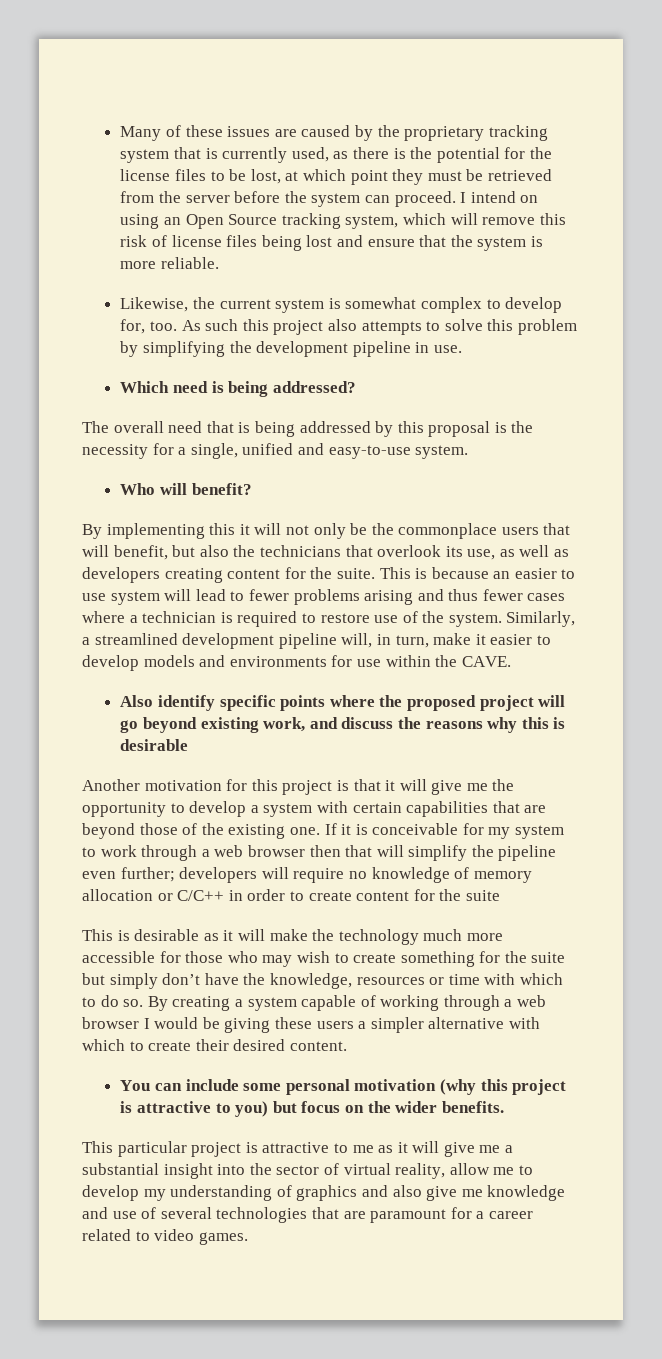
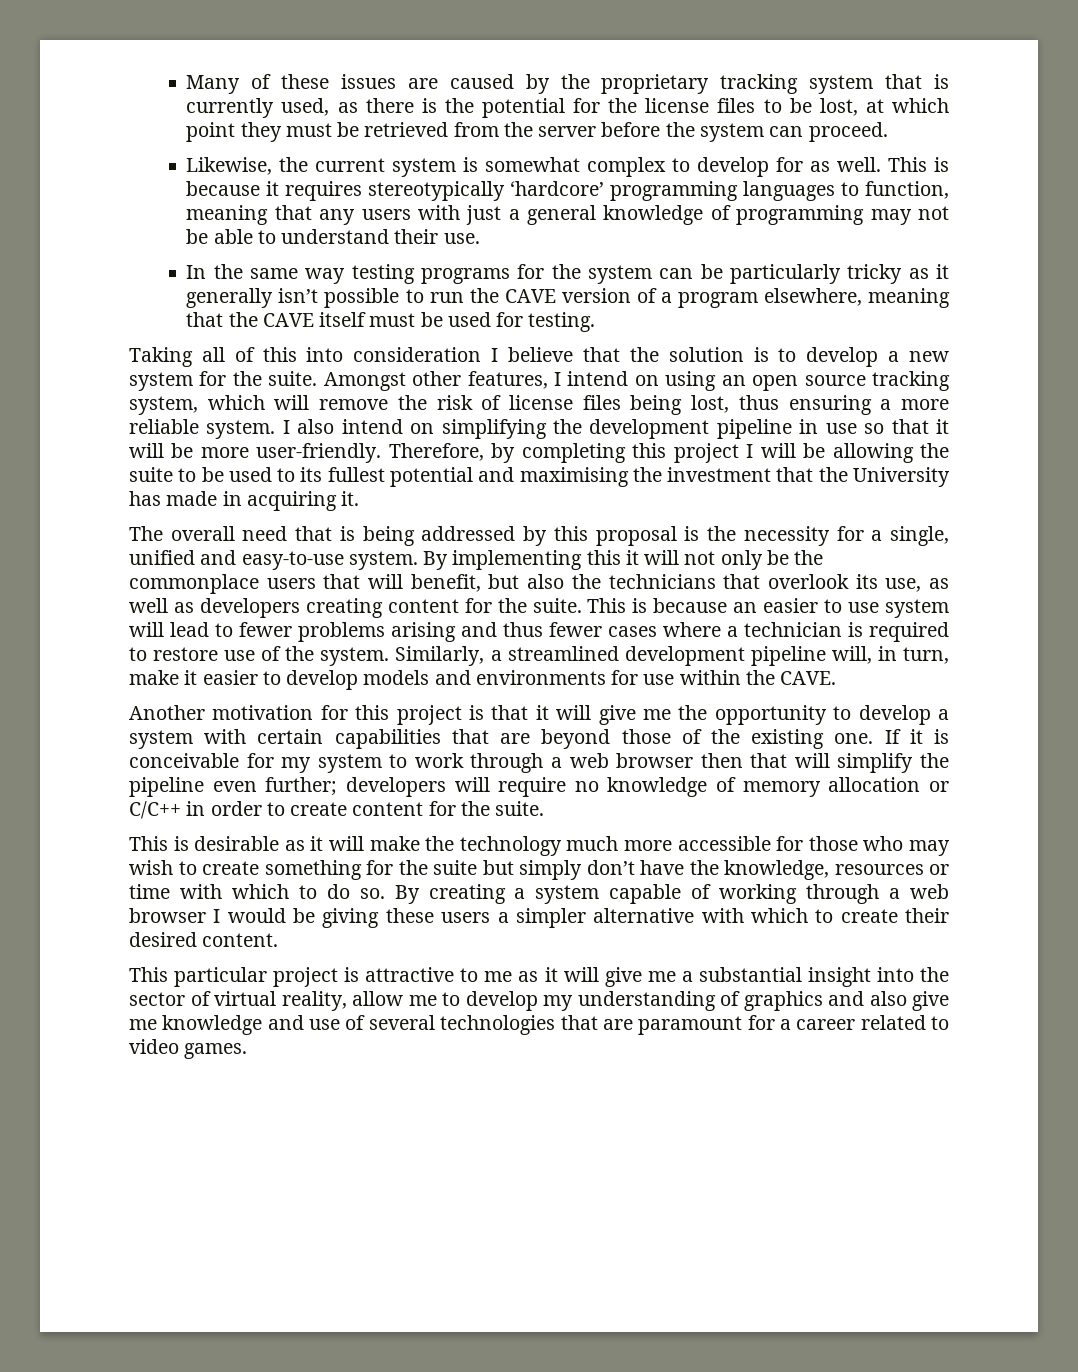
- I intend on using an Open Source tracking system, which will remove this risk of license files being lost and ensure that the system is more reliable.
- Likewise, the current system is somewhat complex to develop for, too. As such this project also attempts to solve this problem by simplifying the development pipeline in use.
- Which need is being addressed?
+ Likewise, the current system is somewhat complex to develop for as well. This is because it requires stereotypically ‘hardcore’ programming languages to function, meaning that any users with just a general knowledge of programming may not be able to understand their use.
+ In the same way testing programs for the system can be particularly tricky as it generally isn’t possible to run the CAVE version of a program elsewhere, meaning that the CAVE itself must be used for testing.
+ Taking all of this into consideration I believe that the solution is to develop a new system for the suite. Amongst other features, I intend on using an open source tracking system, which will remove the risk of license files being lost, thus ensuring a more reliable system. I also intend on simplifying the development pipeline in use so that it will be more user-friendly. Therefore, by completing this project I will be allowing the suite to be used to its fullest potential and maximising the investment that the University has made in acquiring it.
- The overall need that is being addressed by this proposal is the necessity for a single, unified and easy-to-use system.
- Who will benefit?
- By implementing this it will not only be the commonplace users that will benefit, but also the technicians that overlook its use, as well as developers creating content for the suite.
+ The overall need that is being addressed by this proposal is the necessity for a single, unified and easy-to-use system. By implementing this it will not only be the commonplace users that will benefit, but also the technicians that overlook its use, as well as developers creating content for the suite.
- Also identify specific points where the proposed project will go beyond existing work, and discuss the reasons why this is desirable
- If it is conceivable for my system to work through a web browser then that will simplify the pipeline even further; developers will require no knowledge of memory allocation or C/C++ in order to create content for the suite
+ If it is conceivable for my system to work through a web browser then that will simplify the pipeline even further; developers will require no knowledge of memory allocation or C/C++ in order to create content for the suite.
- You can include some personal motivation (why this project is attractive to you) but focus on the wider benefits.

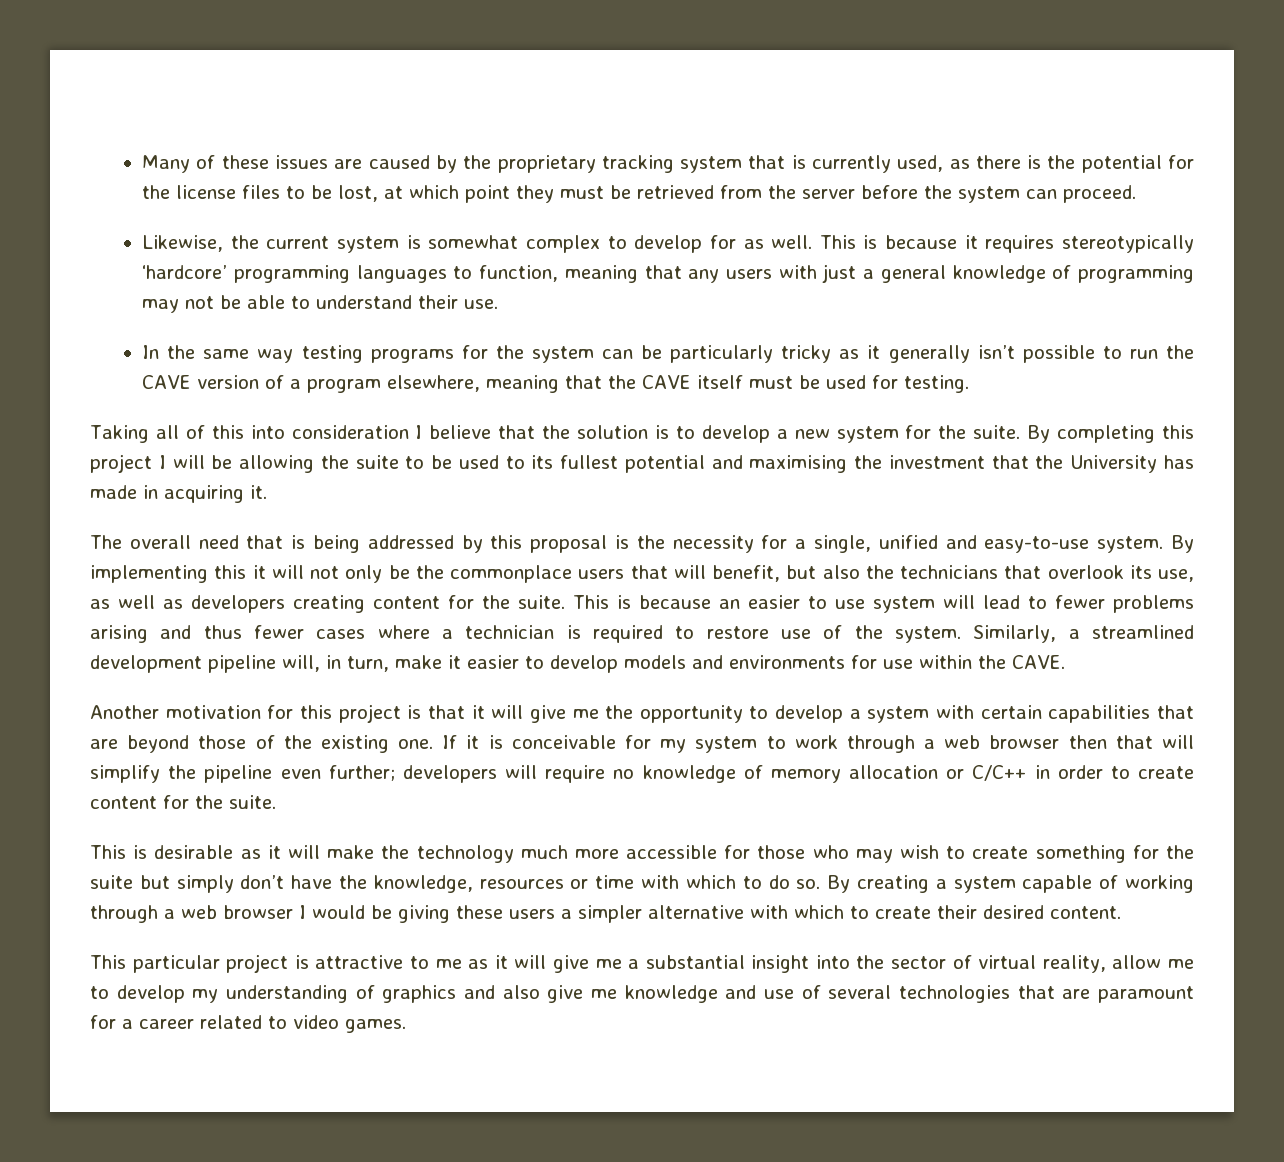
- Amongst other features, I intend on using an open source tracking system, which will remove the risk of license files being lost, thus ensuring a more reliable system. I also intend on simplifying the development pipeline in use so that it will be more user-friendly. Therefore, by completing this project I will be allowing the suite to be used to its fullest potential and maximising the investment that the University has made in acquiring it.
+ By completing this project I will be allowing the suite to be used to its fullest potential and maximising the investment that the University has made in acquiring it.

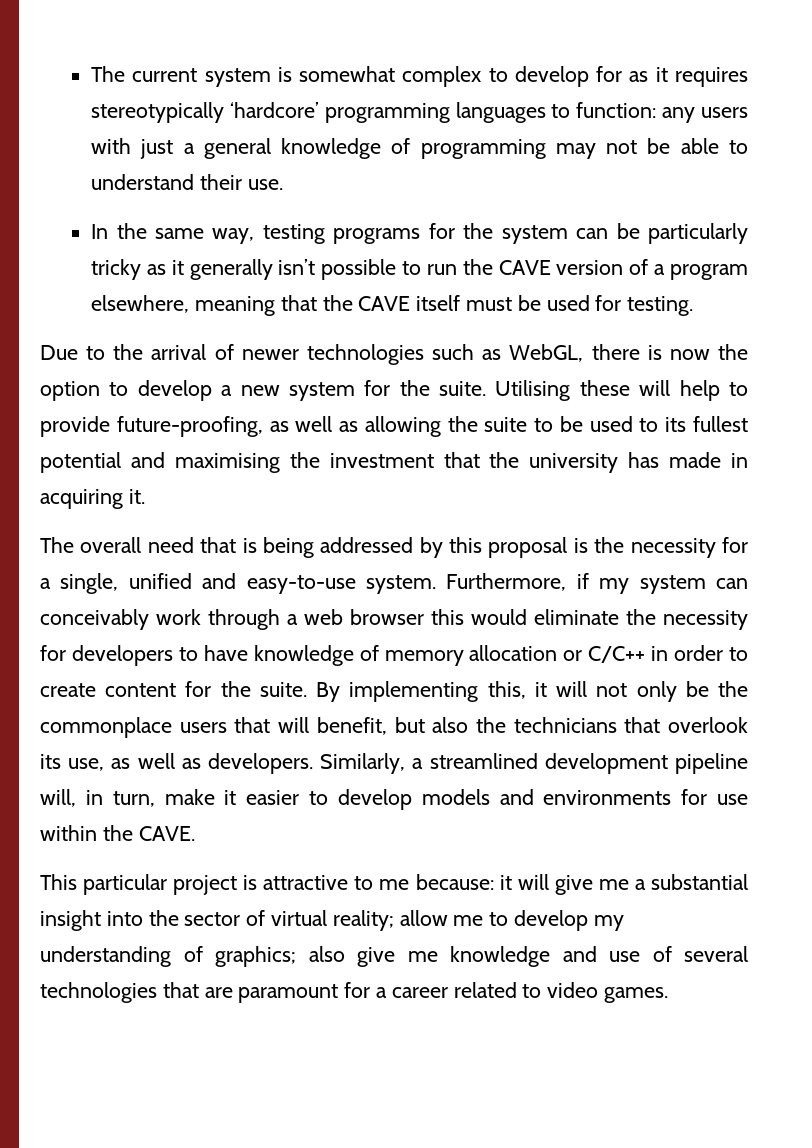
- Many of these issues are caused by the proprietary tracking system that is currently used, as there is the potential for the license files to be lost, at which point they must be retrieved from the server before the system can proceed.
- Likewise, the current system is somewhat complex to develop for as well. This is because it requires stereotypically ‘hardcore’ programming languages to function, meaning that any users with just a general knowledge of programming may not be able to understand their use.
+ The current system is somewhat complex to develop for as it requires stereotypically ‘hardcore’ programming languages to function: any users with just a general knowledge of programming may not be able to understand their use.
- In the same way testing programs for the system can be particularly tricky as it generally isn’t possible to run the CAVE version of a program elsewhere, meaning that the CAVE itself must be used for testing.
+ In the same way, testing programs for the system can be particularly tricky as it generally isn’t possible to run the CAVE version of a program elsewhere, meaning that the CAVE itself must be used for testing.
- Taking all of this into consideration I believe that the solution is to develop a new system for the suite.
+ Due to the arrival of newer technologies such as WebGL, there is now the option to develop a new system for the suite.
- By completing this project I will be allowing the suite to be used to its fullest potential and maximising the investment that the University has made in acquiring it.
+ Utilising these will help to provide future-proofing, as well as allowing the suite to be used to its fullest potential and maximising the investment that the university has made in acquiring it.
+ Furthermore, if my system can conceivably work through a web browser this would eliminate the necessity for developers to have knowledge of memory allocation or C/C++ in order to create content for the suite.
- By implementing this it will not only be the commonplace users that will benefit, but also the technicians that overlook its use, as well as developers creating content for the suite. This is because an easier to use system will lead to fewer problems arising and thus fewer cases where a technician is required to restore use of the system.
+ By implementing this, it will not only be the commonplace users that will benefit, but also the technicians that overlook its use, as well as developers.
- Another motivation for this project is that it will give me the opportunity to develop a system with certain capabilities that are beyond those of the existing one. If it is conceivable for my system to work through a web browser then that will simplify the pipeline even further; developers will require no knowledge of memory allocation or C/C++ in order to create content for the suite.
- This is desirable as it will make the technology much more accessible for those who may wish to create something for the suite but simply don’t have the knowledge, resources or time with which to do so. By creating a system capable of working through a web browser I would be giving these users a simpler alternative with which to create their desired content.
- This particular project is attractive to me as it will give me a substantial insight into the sector of virtual reality, allow me to develop my understanding of graphics and also give me knowledge and use of several technologies that are paramount for a career related to video games.
+ This particular project is attractive to me because: it will give me a substantial insight into the sector of virtual reality; allow me to develop my understanding of graphics; also give me knowledge and use of several technologies that are paramount for a career related to video games.

